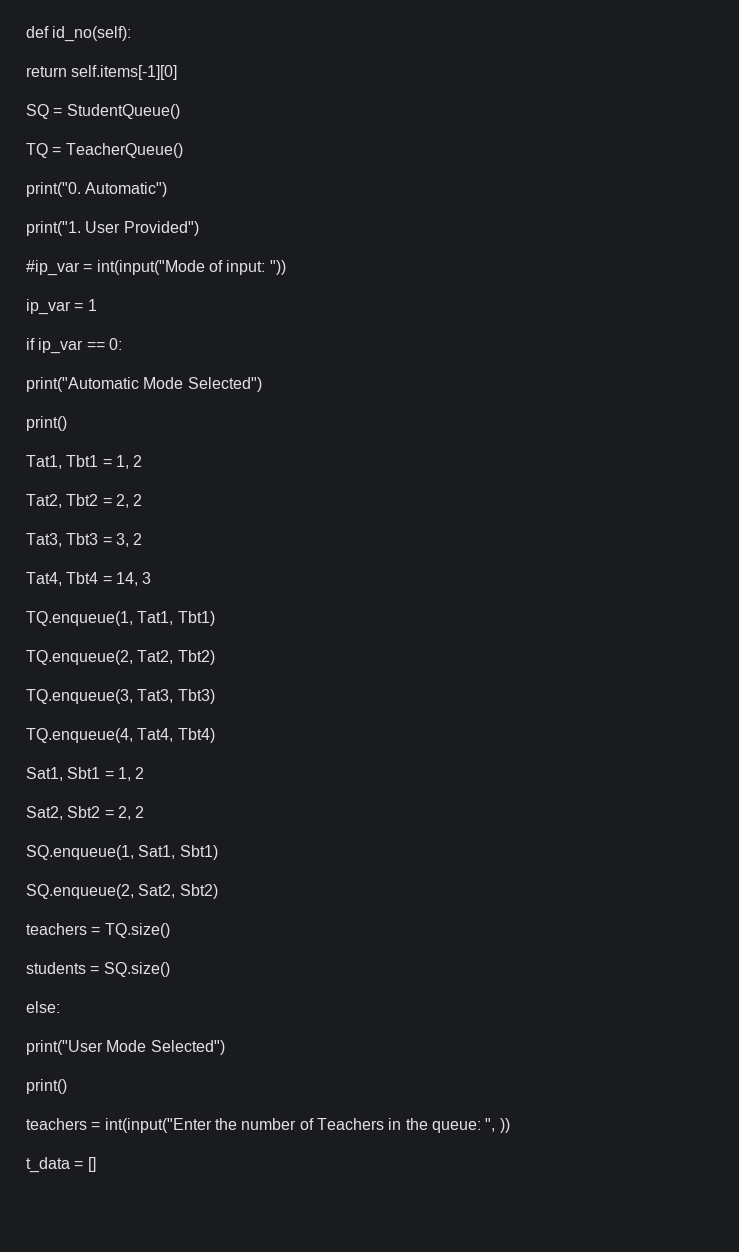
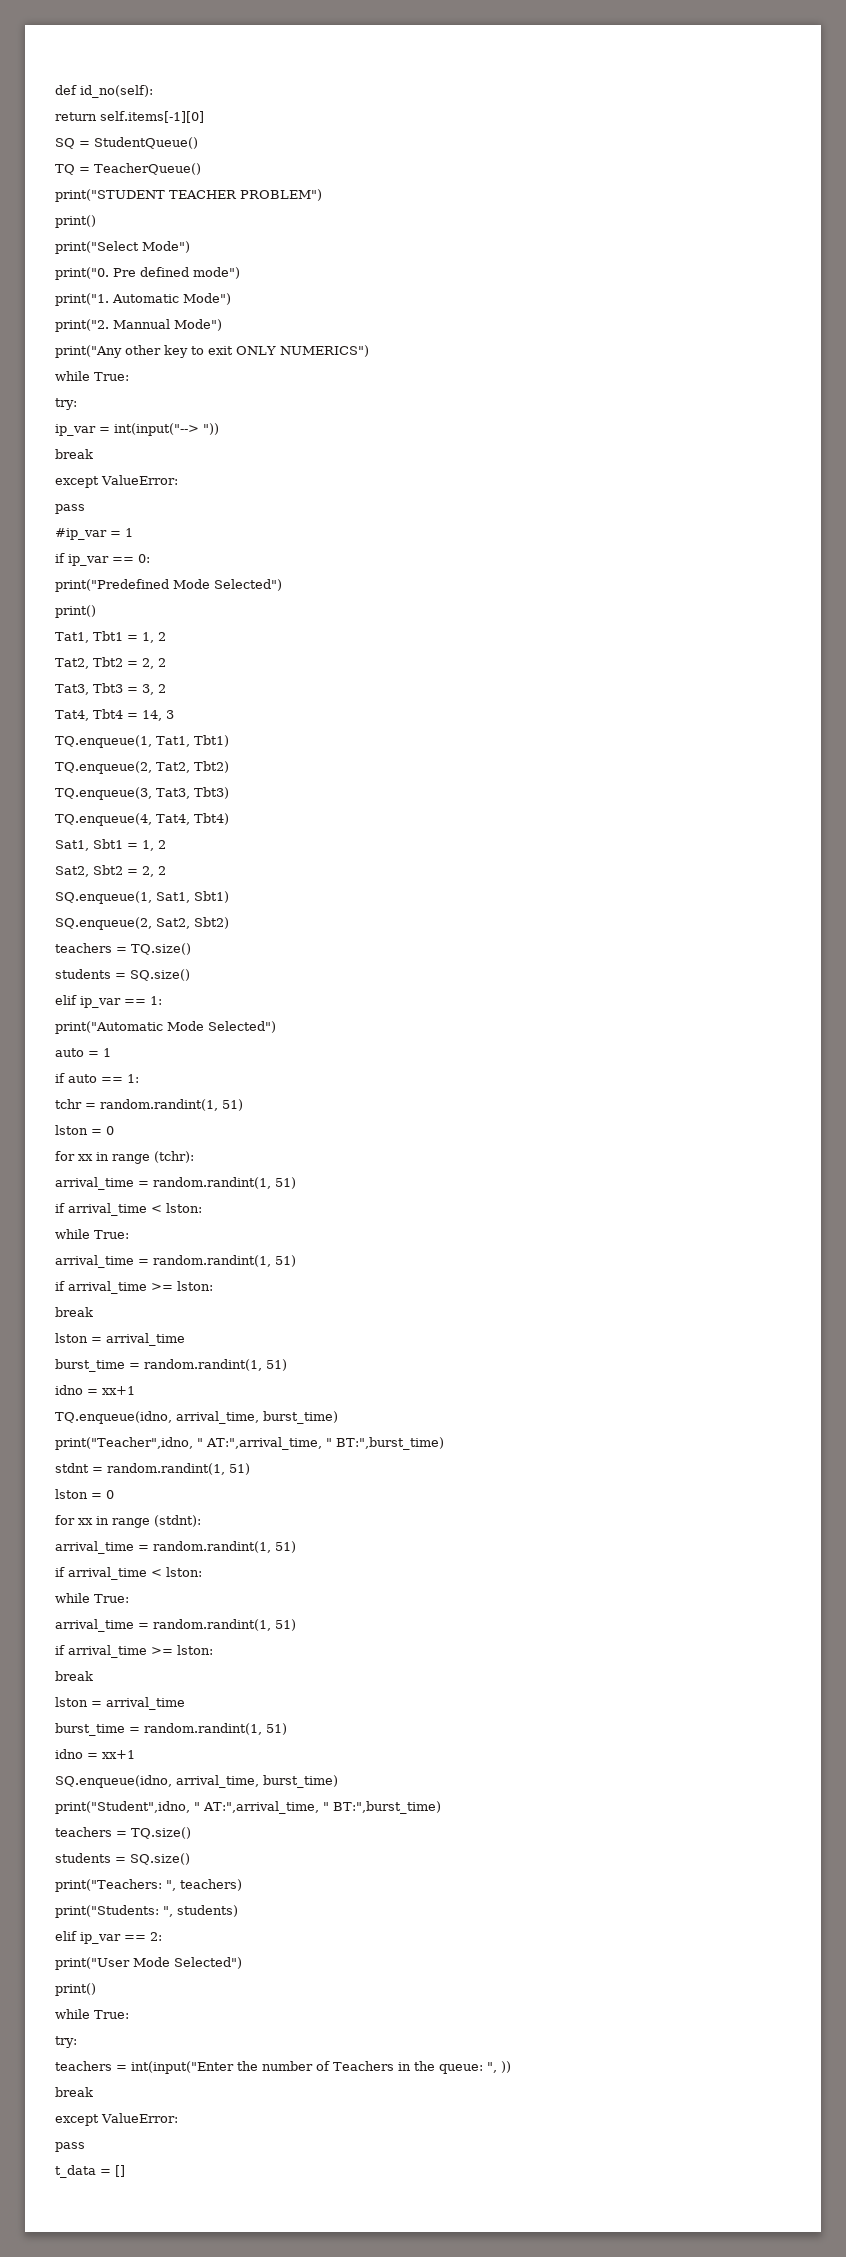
- print("0. Automatic")
- print("1. User Provided")
- #ip_var = int(input("Mode of input: "))
- ip_var = 1
+ print("STUDENT TEACHER PROBLEM")
+ print()
+ print("Select Mode")
+ print("0. Pre defined mode")
+ print("1. Automatic Mode")
+ print("2. Mannual Mode")
+ print("Any other key to exit ONLY NUMERICS")
+ while True:
+ try:
+ ip_var = int(input("--> "))
+ break
+ except ValueError:
+ pass
+ #ip_var = 1
- print("Automatic Mode Selected")
+ print("Predefined Mode Selected")
- else:
+ elif ip_var == 1:
+ print("Automatic Mode Selected")
+ auto = 1
+ if auto == 1:
+ tchr = random.randint(1, 51)
+ lston = 0
+ for xx in range (tchr):
+ arrival_time = random.randint(1, 51)
+ if arrival_time < lston:
+ while True:
+ arrival_time = random.randint(1, 51)
+ if arrival_time >= lston:
+ break
+ lston = arrival_time
+ burst_time = random.randint(1, 51)
+ idno = xx+1
+ TQ.enqueue(idno, arrival_time, burst_time)
+ print("Teacher",idno, " AT:",arrival_time, " BT:",burst_time)
+ stdnt = random.randint(1, 51)
+ lston = 0
+ for xx in range (stdnt):
+ arrival_time = random.randint(1, 51)
+ if arrival_time < lston:
+ while True:
+ arrival_time = random.randint(1, 51)
+ if arrival_time >= lston:
+ break
+ lston = arrival_time
+ burst_time = random.randint(1, 51)
+ idno = xx+1
+ SQ.enqueue(idno, arrival_time, burst_time)
+ print("Student",idno, " AT:",arrival_time, " BT:",burst_time)
+ teachers = TQ.size()
+ students = SQ.size()
+ print("Teachers: ", teachers)
+ print("Students: ", students)
+ elif ip_var == 2:
  print("User Mode Selected")
  print()
+ while True:
+ try:
  teachers = int(input("Enter the number of Teachers in the queue: ", ))
+ break
+ except ValueError:
+ pass

